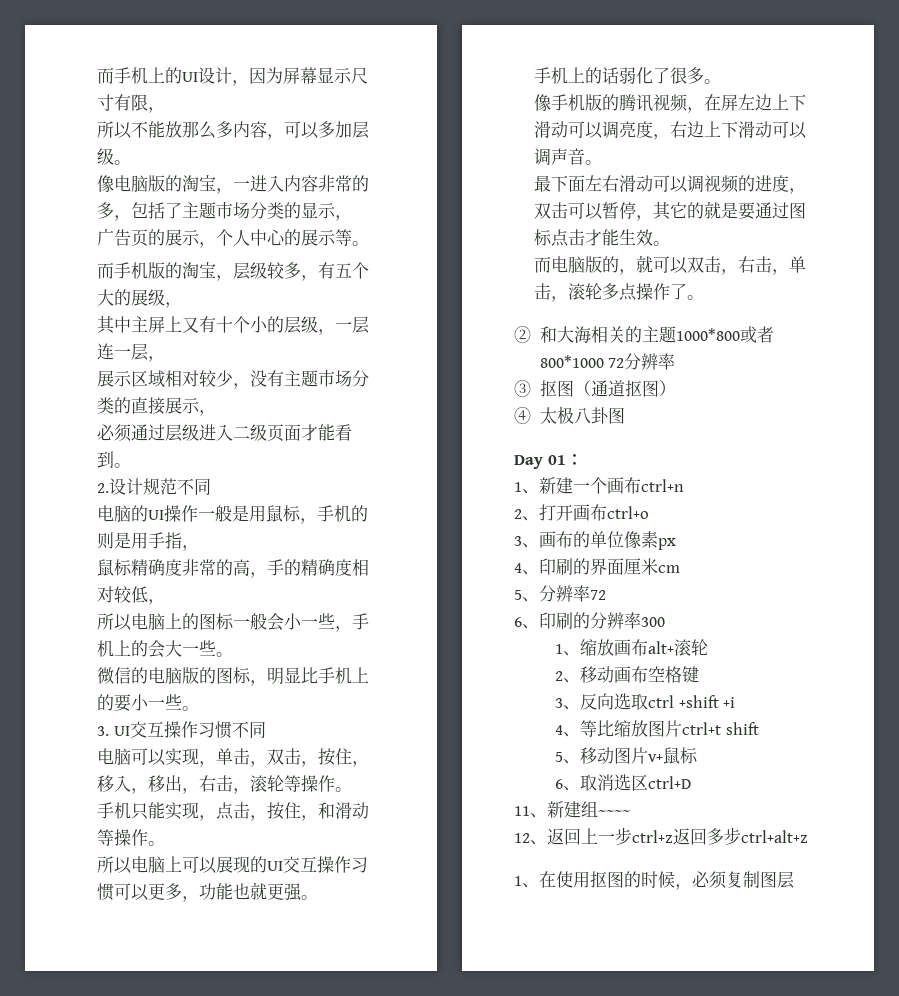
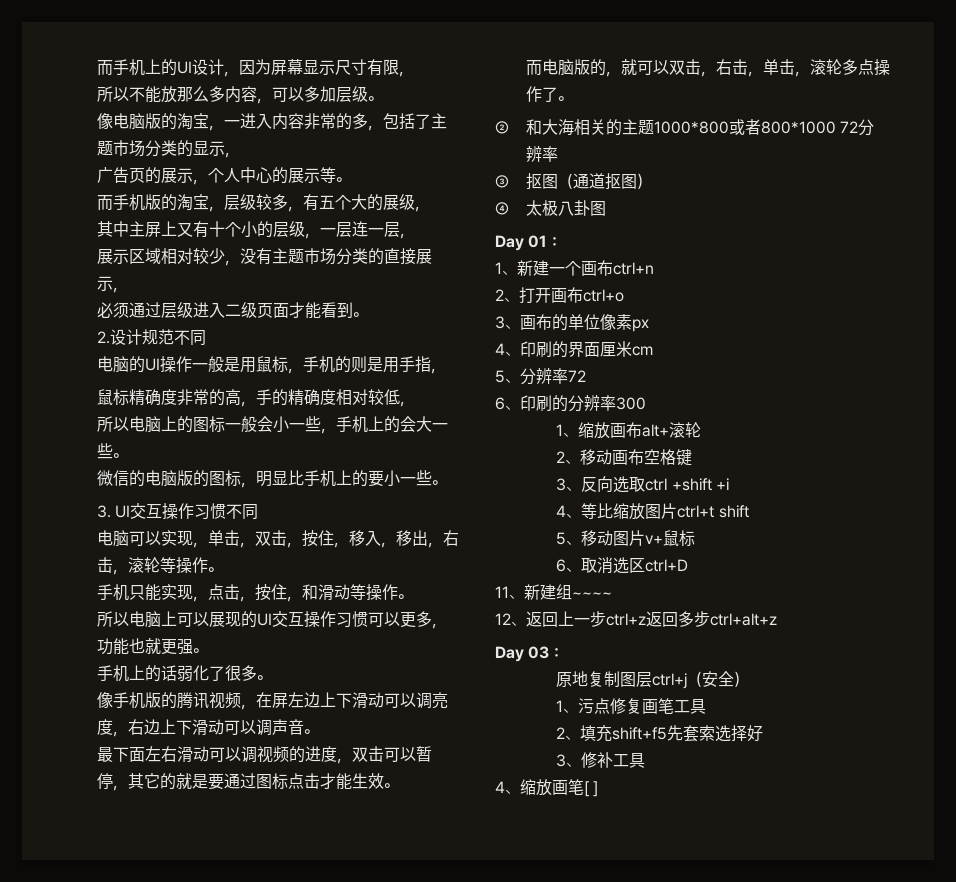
- 1、在使用抠图的时候，必须复制图层
+ Day 03：
+ 原地复制图层ctrl+j（安全）
+ 1、污点修复画笔工具
+ 2、填充shift+f5先套索选择好
+ 3、修补工具
+ 4、缩放画笔[ ]

